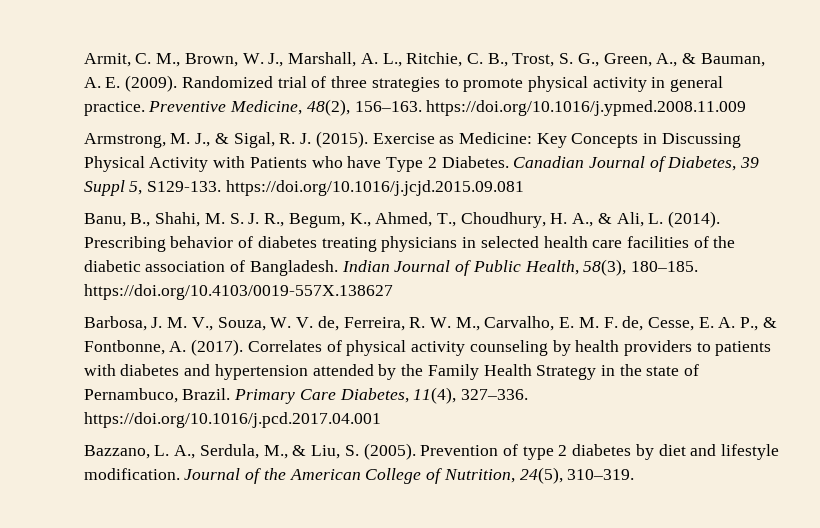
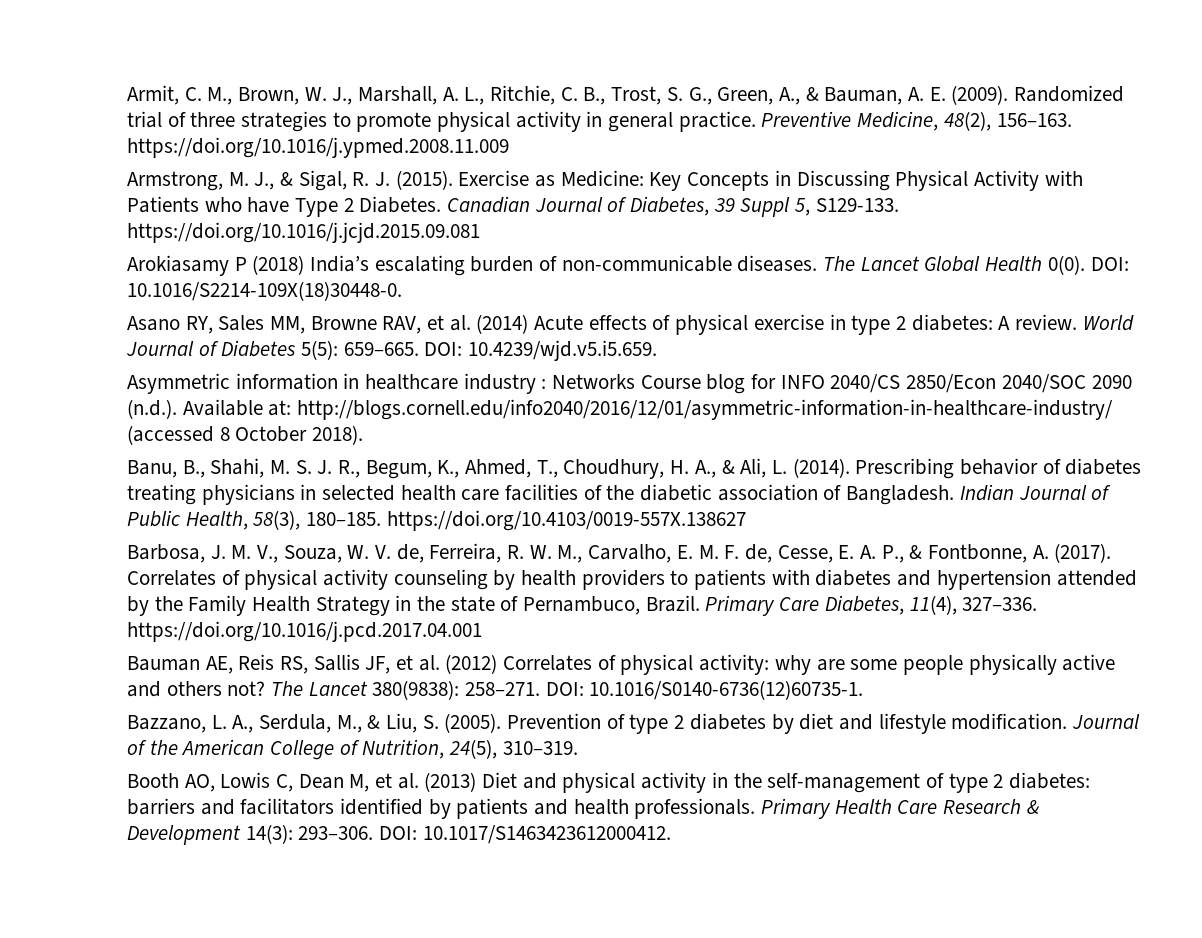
+ Arokiasamy P (2018) India’s escalating burden of non-communicable diseases. The Lancet Global Health 0(0). DOI: 10.1016/S2214-109X(18)30448-0.
+ Asano RY, Sales MM, Browne RAV, et al. (2014) Acute effects of physical exercise in type 2 diabetes: A review. World Journal of Diabetes 5(5): 659–665. DOI: 10.4239/wjd.v5.i5.659.
+ Asymmetric information in healthcare industry : Networks Course blog for INFO 2040/CS 2850/Econ 2040/SOC 2090 (n.d.). Available at: http://blogs.cornell.edu/info2040/2016/12/01/asymmetric-information-in-healthcare-industry/ (accessed 8 October 2018).
+ Bauman AE, Reis RS, Sallis JF, et al. (2012) Correlates of physical activity: why are some people physically active and others not? The Lancet 380(9838): 258–271. DOI: 10.1016/S0140-6736(12)60735-1.
+ Booth AO, Lowis C, Dean M, et al. (2013) Diet and physical activity in the self-management of type 2 diabetes: barriers and facilitators identified by patients and health professionals. Primary Health Care Research & Development 14(3): 293–306. DOI: 10.1017/S1463423612000412.

